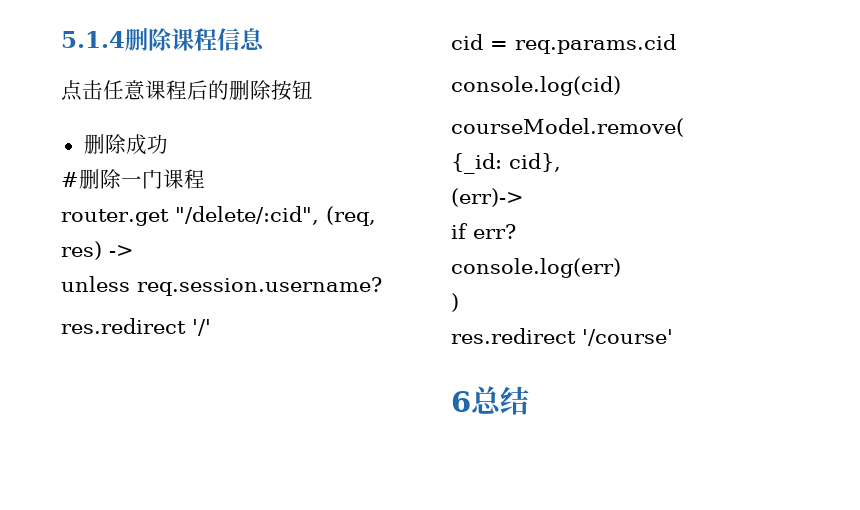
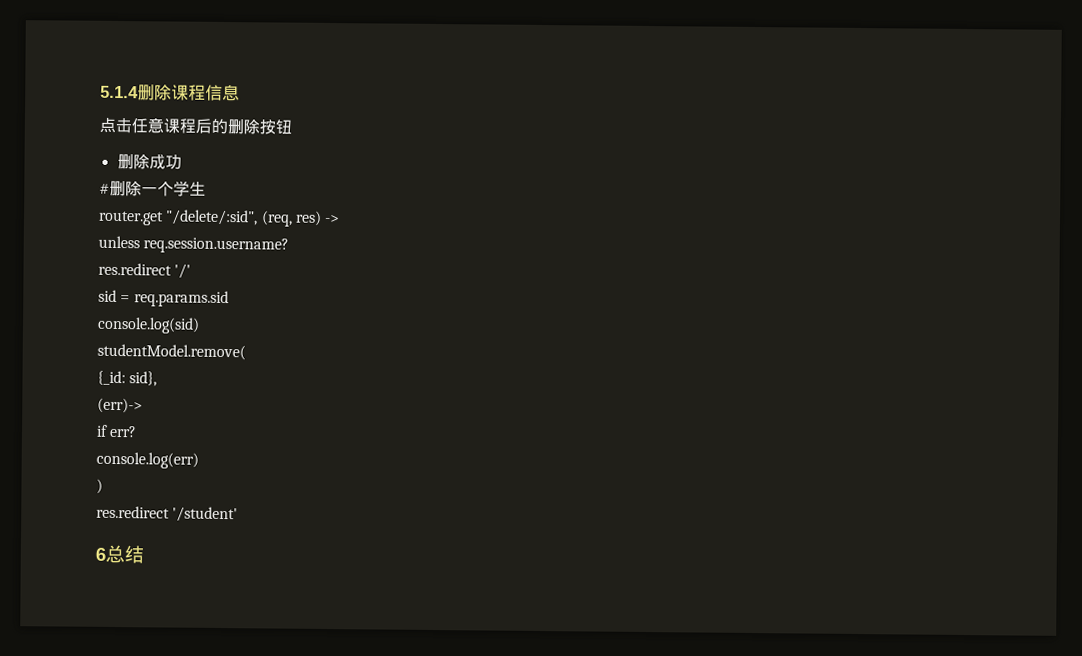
- #删除一门课程
+ #删除一个学生
- router.get "/delete/:cid", (req, res) ->
+ router.get "/delete/:sid", (req, res) ->
- cid = req.params.cid
- console.log(cid)
- courseModel.remove(
+ sid = req.params.sid
+ console.log(sid)
+ studentModel.remove(
- {_id: cid},
+ {_id: sid},
- res.redirect '/course'
+ res.redirect '/student'

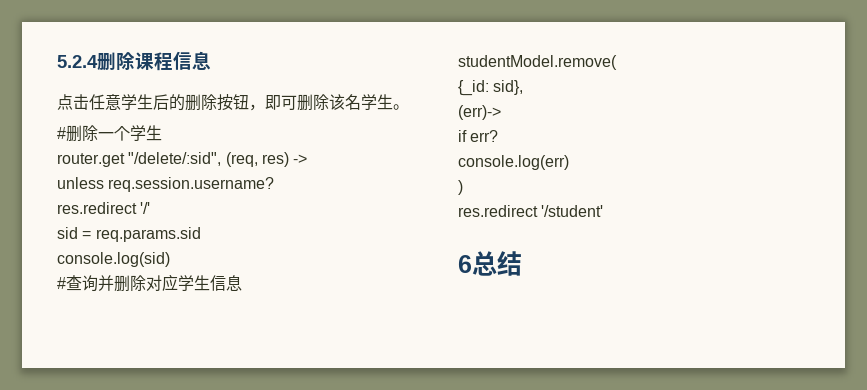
- 5.1.4删除课程信息
+ 5.2.4删除课程信息
- 点击任意课程后的删除按钮
- 删除成功
+ 点击任意学生后的删除按钮，即可删除该名学生。
+ #查询并删除对应学生信息

